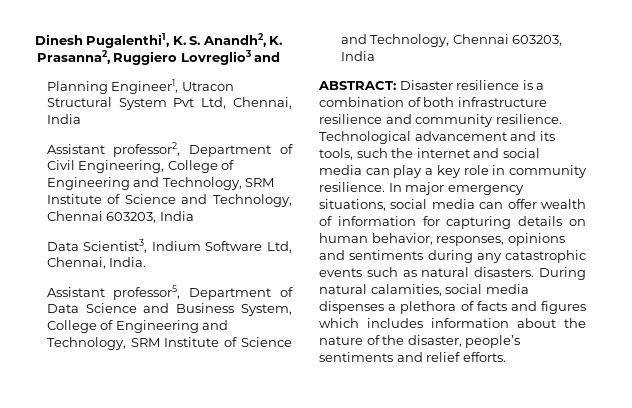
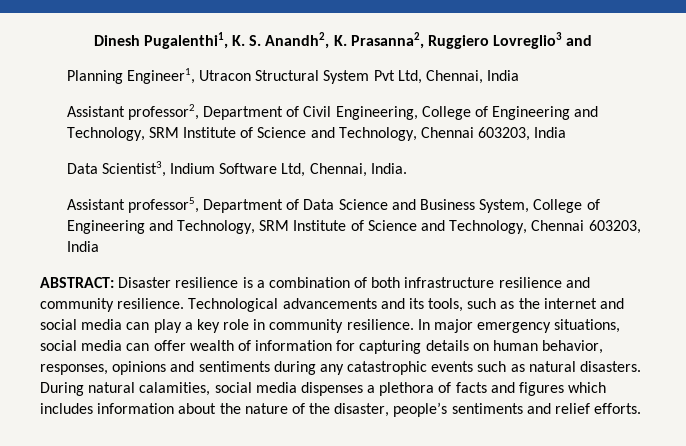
- Technological advancement and its tools, such the internet and social media can play a key role in community resilience.
+ Technological advancements and its tools, such as the internet and social media can play a key role in community resilience.

